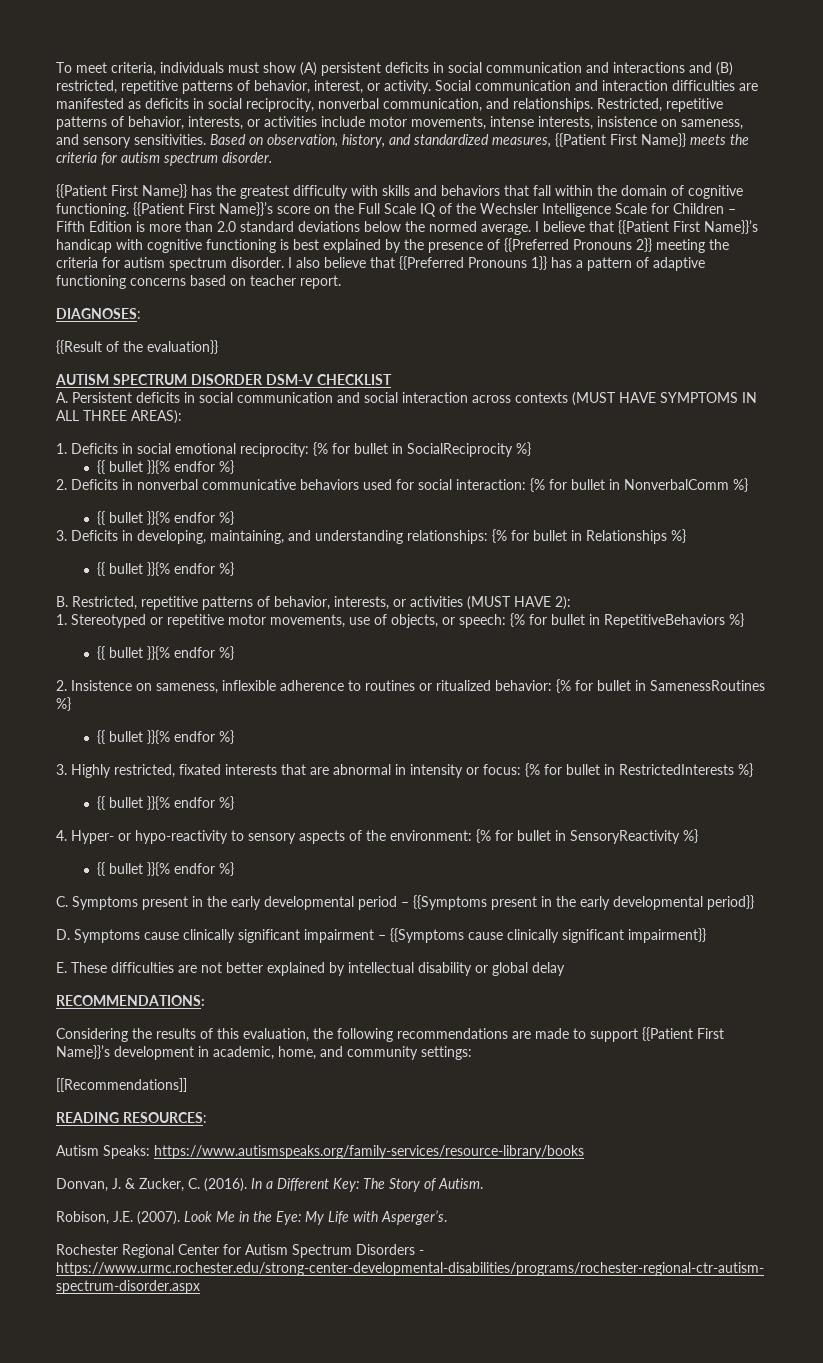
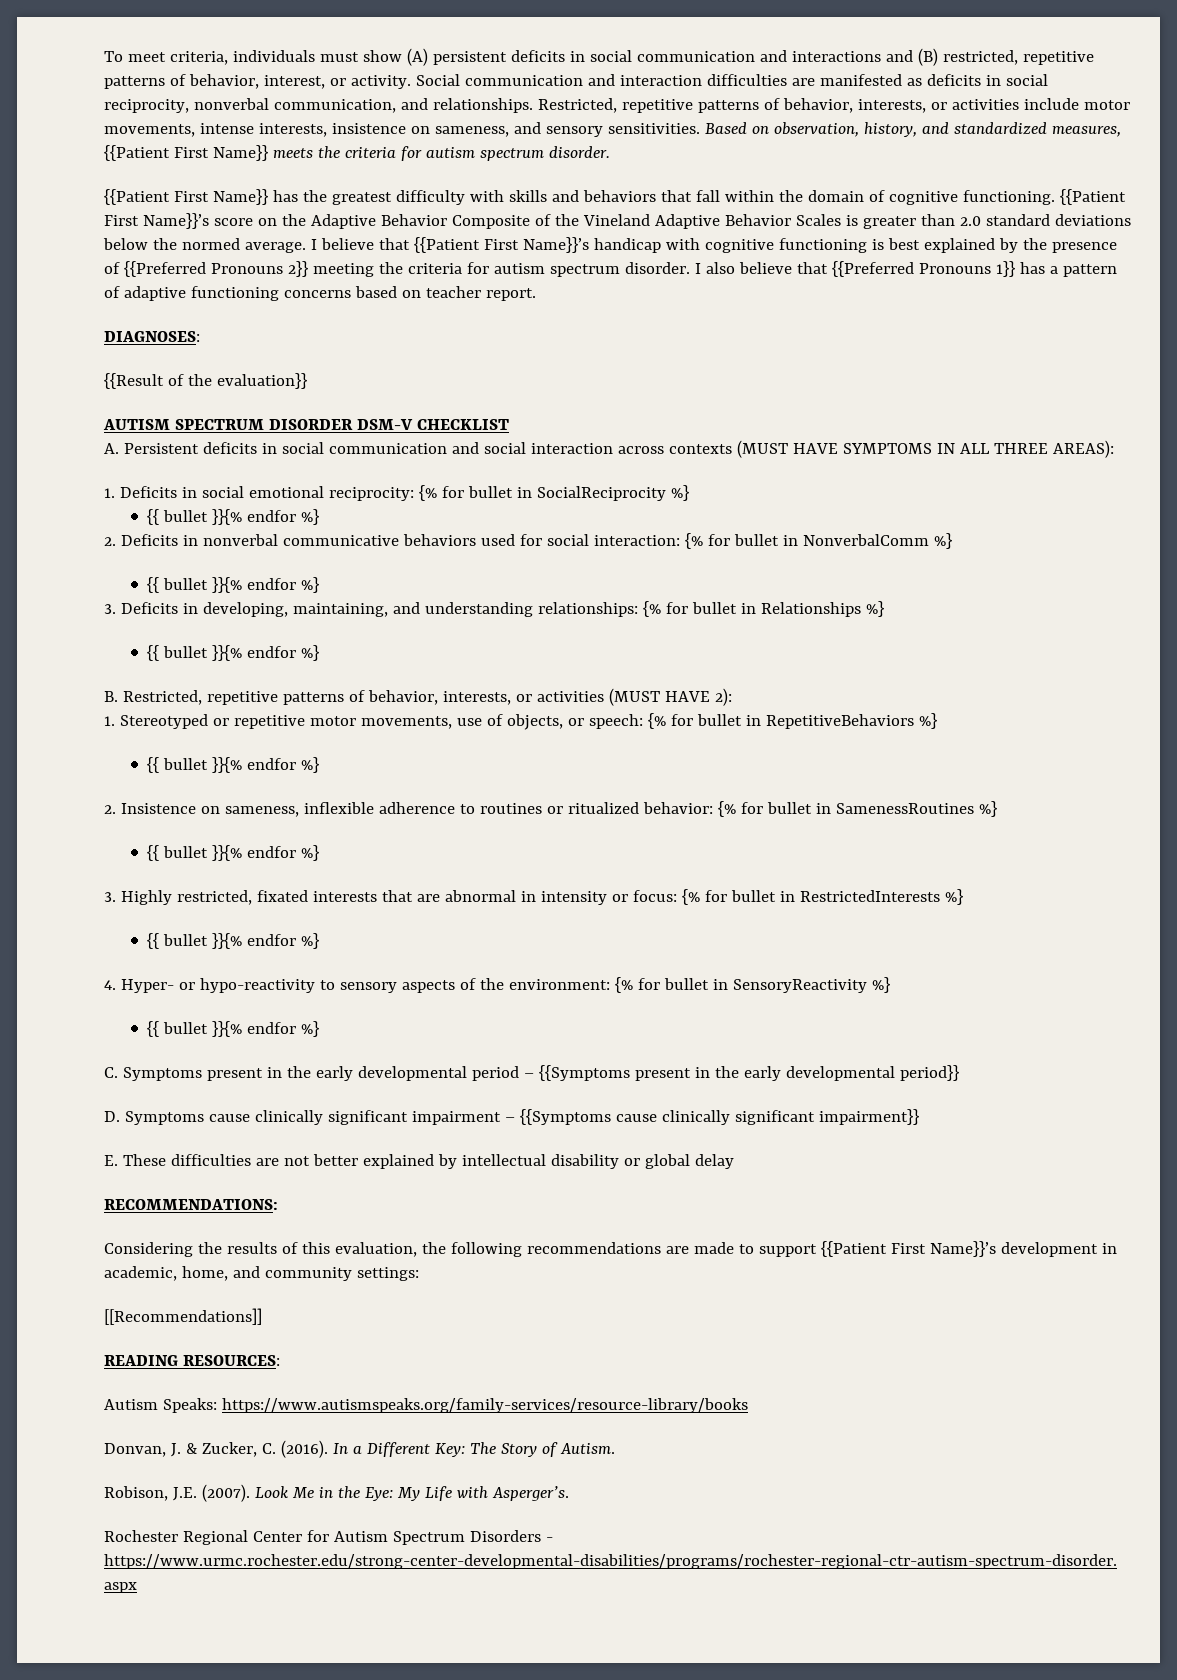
- {{Patient First Name}}’s score on the Full Scale IQ of the Wechsler Intelligence Scale for Children – Fifth Edition is more than 2.0 standard deviations below the normed average.
+ {{Patient First Name}}’s score on the Adaptive Behavior Composite of the Vineland Adaptive Behavior Scales is greater than 2.0 standard deviations below the normed average.

